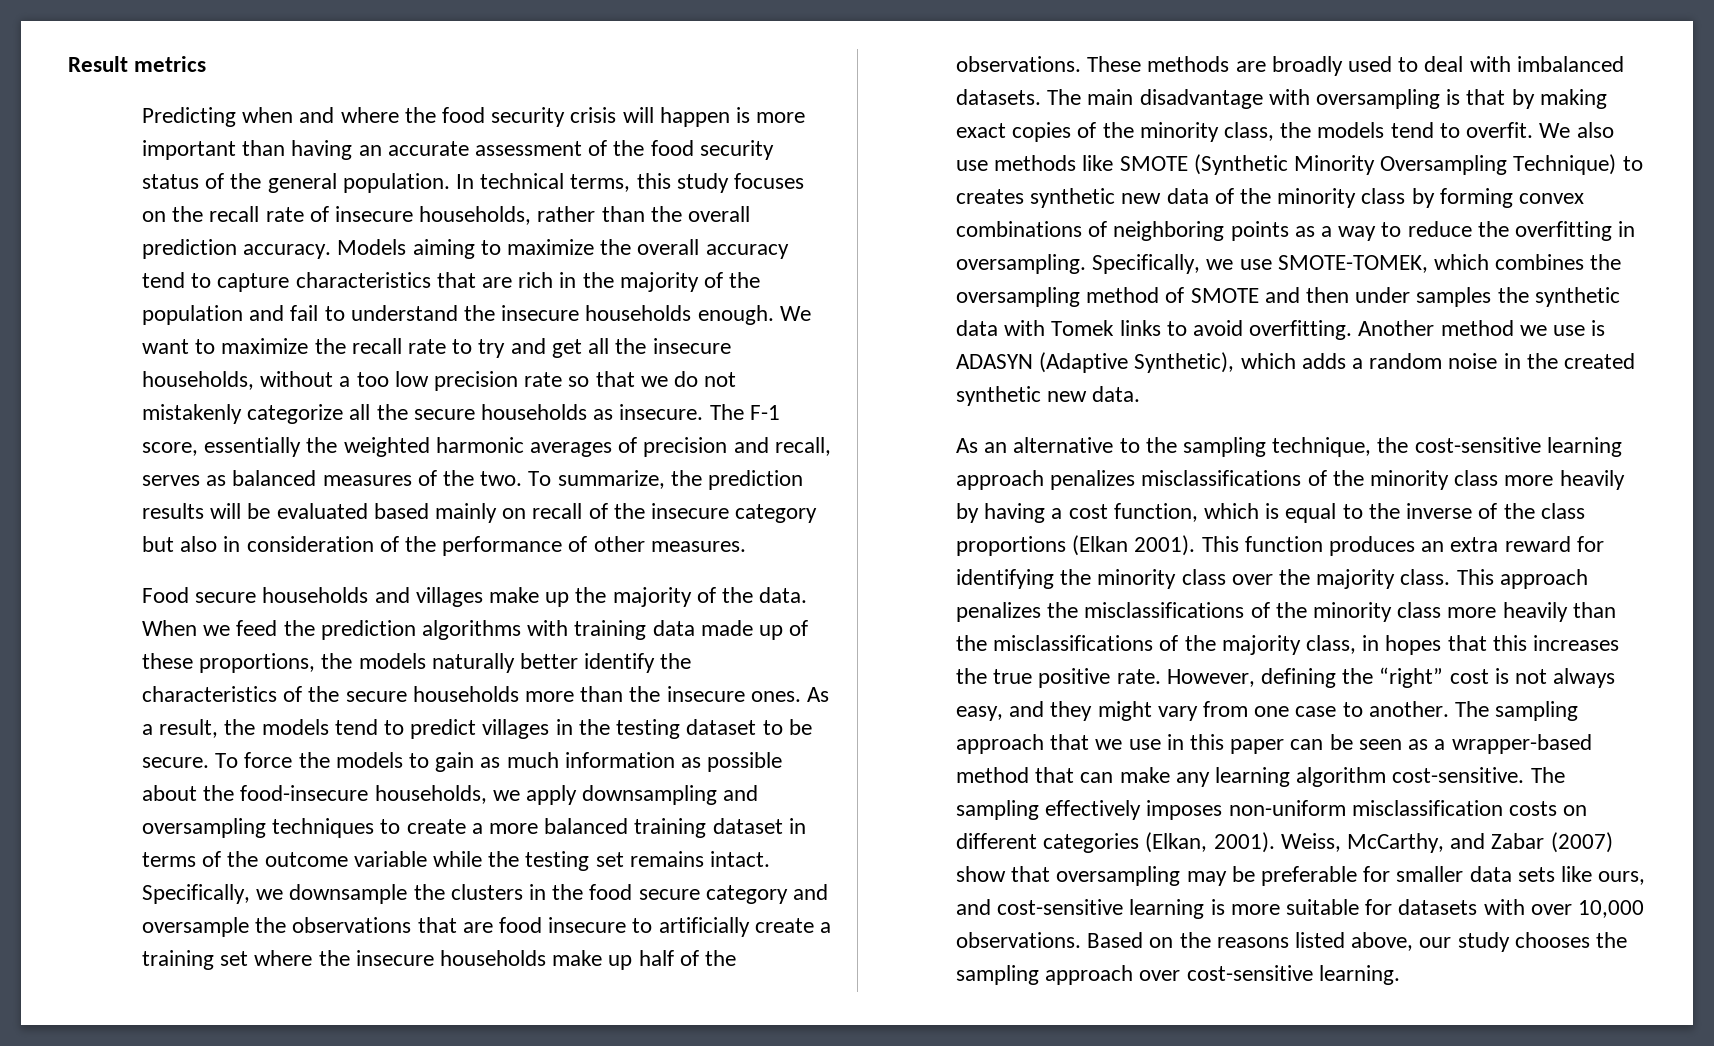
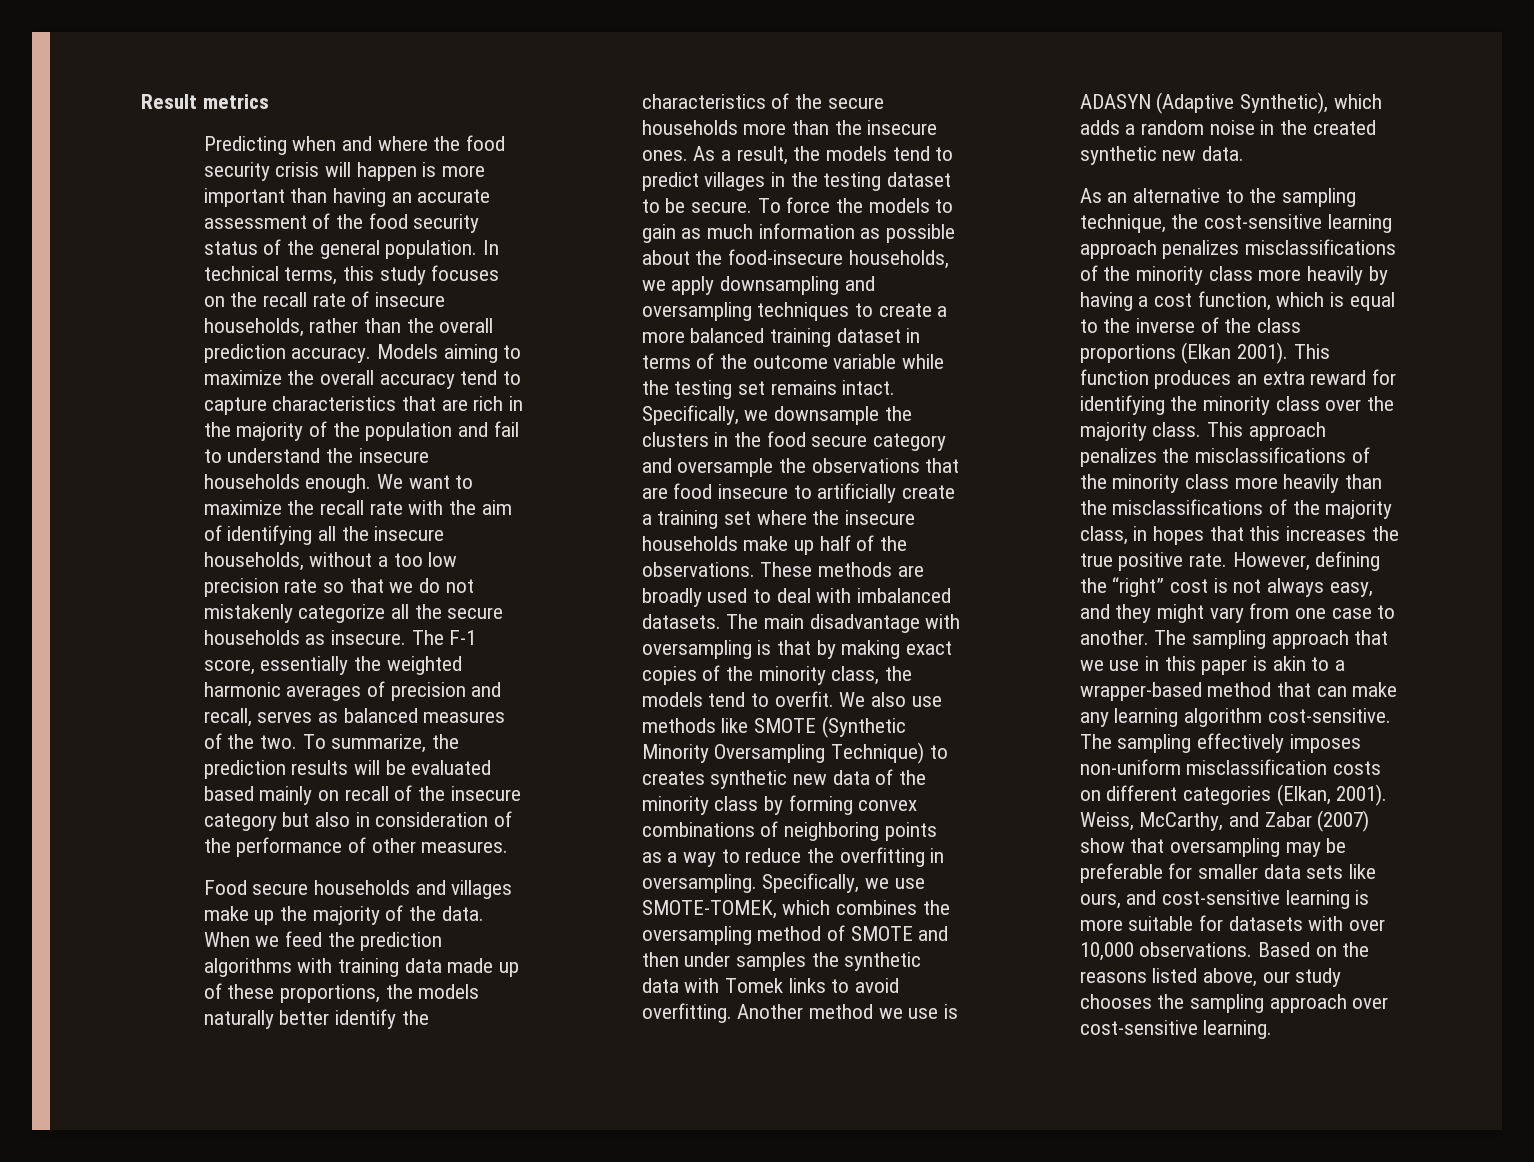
- We want to maximize the recall rate to try and get all the insecure households, without a too low precision rate so that we do not mistakenly categorize all the secure households as insecure.
+ We want to maximize the recall rate with the aim of identifying all the insecure households, without a too low precision rate so that we do not mistakenly categorize all the secure households as insecure.
- The sampling approach that we use in this paper can be seen as a wrapper-based method that can make any learning algorithm cost-sensitive.
+ The sampling approach that we use in this paper is akin to a wrapper-based method that can make any learning algorithm cost-sensitive.

